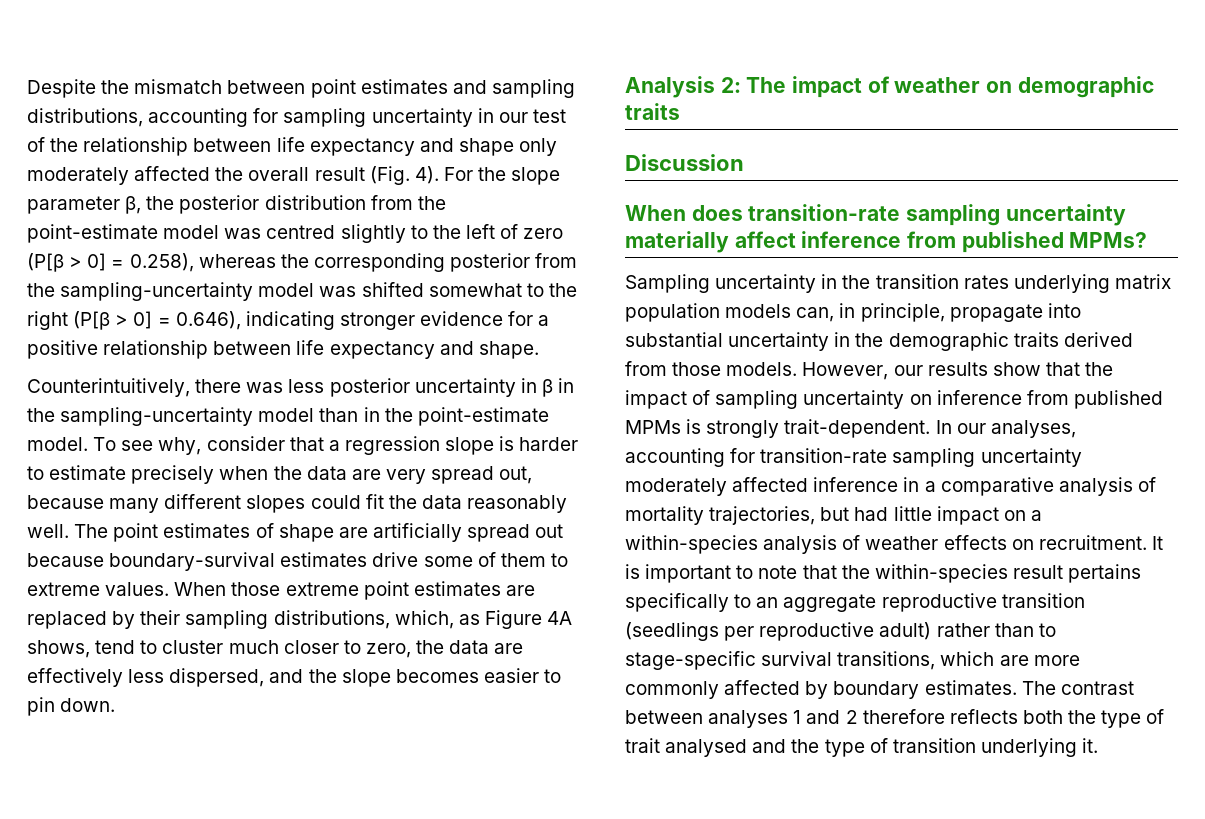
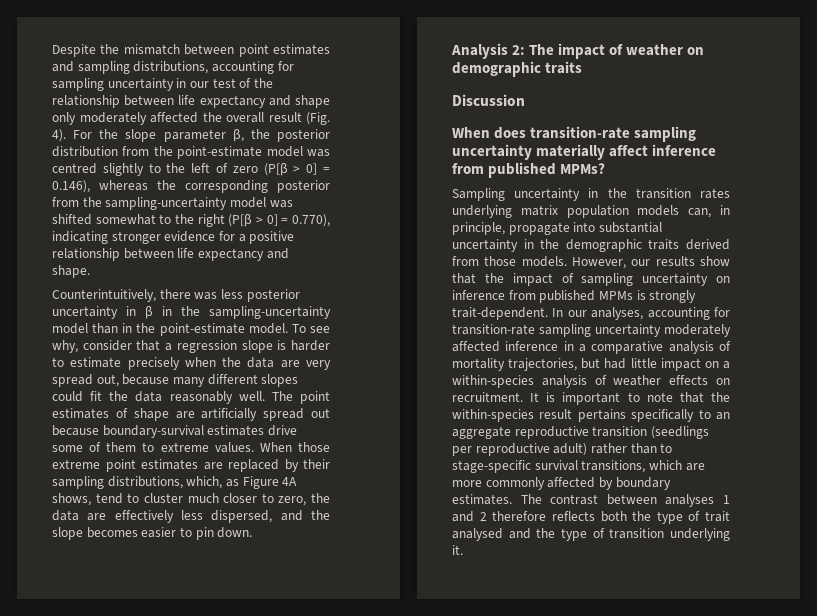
- For the slope parameter β, the posterior distribution from the point-estimate model was centred slightly to the left of zero (P[β > 0] = 0.258), whereas the corresponding posterior from the sampling-uncertainty model was shifted somewhat to the right (P[β > 0] = 0.646), indicating stronger evidence for a positive relationship between life expectancy and shape.
+ For the slope parameter β, the posterior distribution from the point-estimate model was centred slightly to the left of zero (P[β > 0] = 0.146), whereas the corresponding posterior from the sampling-uncertainty model was shifted somewhat to the right (P[β > 0] = 0.770), indicating stronger evidence for a positive relationship between life expectancy and shape.

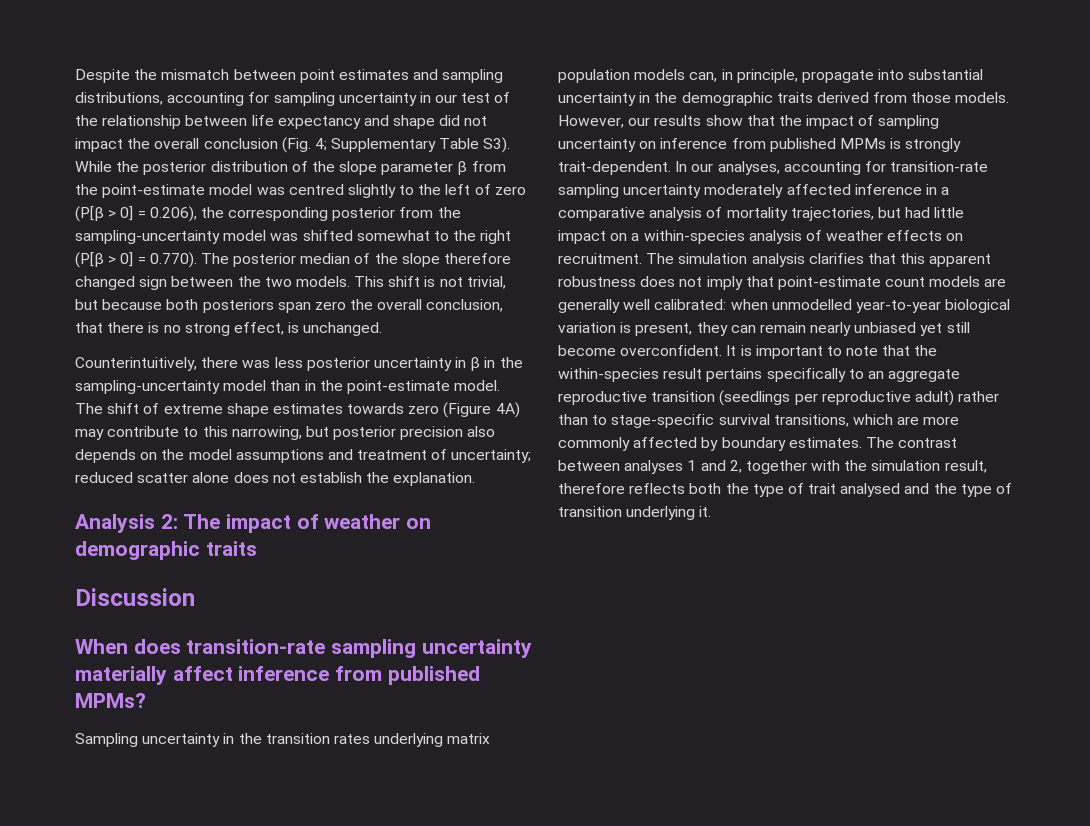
- Despite the mismatch between point estimates and sampling distributions, accounting for sampling uncertainty in our test of the relationship between life expectancy and shape only moderately affected the overall result (Fig. 4). For the slope parameter β, the posterior distribution from the point-estimate model was centred slightly to the left of zero (P[β > 0] = 0.146), whereas the corresponding posterior from the sampling-uncertainty model was shifted somewhat to the right (P[β > 0] = 0.770), indicating stronger evidence for a positive relationship between life expectancy and shape.
+ Despite the mismatch between point estimates and sampling distributions, accounting for sampling uncertainty in our test of the relationship between life expectancy and shape did not impact the overall conclusion (Fig. 4; Supplementary Table S3). While the posterior distribution of the slope parameter β from the point-estimate model was centred slightly to the left of zero (P[β > 0] = 0.206), the corresponding posterior from the sampling-uncertainty model was shifted somewhat to the right (P[β > 0] = 0.770). The posterior median of the slope therefore changed sign between the two models. This shift is not trivial, but because both posteriors span zero the overall conclusion, that there is no strong effect, is unchanged.
- To see why, consider that a regression slope is harder to estimate precisely when the data are very spread out, because many different slopes could fit the data reasonably well. The point estimates of shape are artificially spread out because boundary-survival estimates drive some of them to extreme values. When those extreme point estimates are replaced by their sampling distributions, which, as Figure 4A shows, tend to cluster much closer to zero, the data are effectively less dispersed, and the slope becomes easier to pin down.
+ The shift of extreme shape estimates towards zero (Figure 4A) may contribute to this narrowing, but posterior precision also depends on the model assumptions and treatment of uncertainty; reduced scatter alone does not establish the explanation.
+ The simulation analysis clarifies that this apparent robustness does not imply that point-estimate count models are generally well calibrated: when unmodelled year-to-year biological variation is present, they can remain nearly unbiased yet still become overconfident.
- The contrast between analyses 1 and 2 therefore reflects both the type of trait analysed and the type of transition underlying it.
+ The contrast between analyses 1 and 2, together with the simulation result, therefore reflects both the type of trait analysed and the type of transition underlying it.

